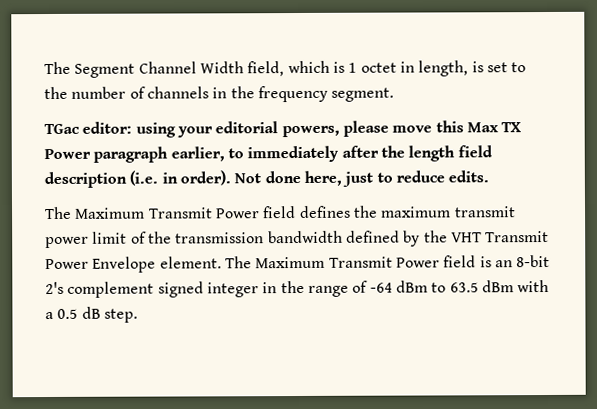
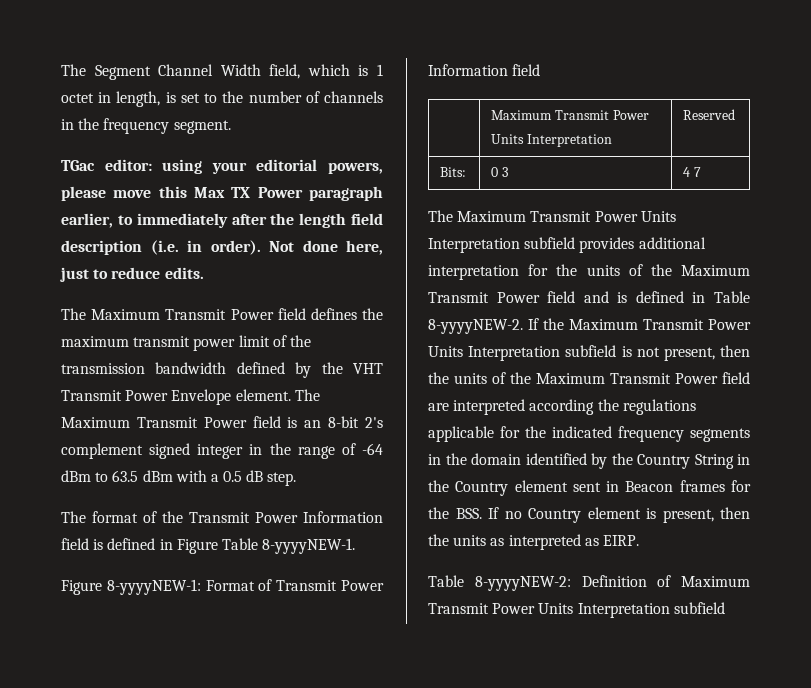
+ The format of the Transmit Power Information field is defined in Figure Table 8-yyyyNEW-1.
+ Figure 8-yyyyNEW-1: Format of Transmit Power Information field
+ | Maximum Transmit Power Units Interpretation | Reserved
+ Bits: | 0 3 | 4 7
+ The Maximum Transmit Power Units Interpretation subfield provides additional interpretation for the units of the Maximum Transmit Power field and is defined in Table 8-yyyyNEW-2. If the Maximum Transmit Power Units Interpretation subfield is not present, then the units of the Maximum Transmit Power field are interpreted according the regulations applicable for the indicated frequency segments in the domain identified by the Country String in the Country element sent in Beacon frames for the BSS. If no Country element is present, then the units as interpreted as EIRP.
+ Table 8-yyyyNEW-2: Definition of Maximum Transmit Power Units Interpretation subfield

